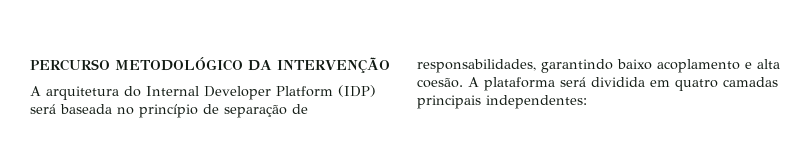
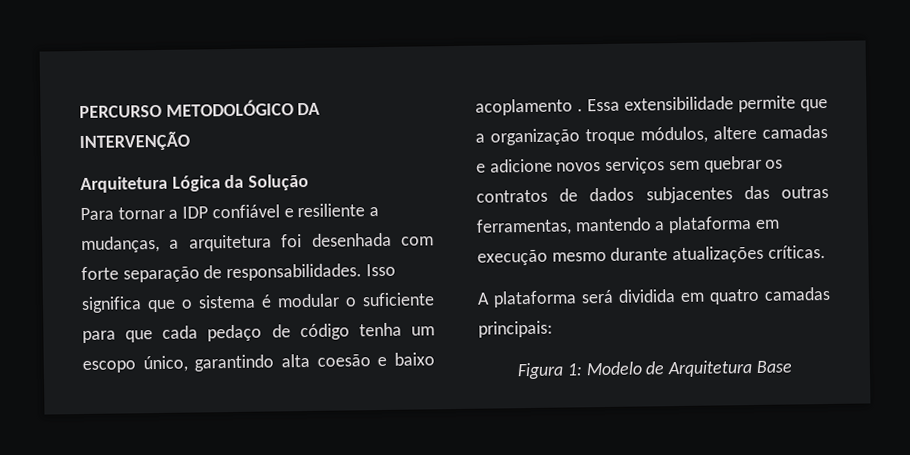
- A arquitetura do Internal Developer Platform (IDP) será baseada no princípio de separação de responsabilidades, garantindo baixo acoplamento e alta coesão. A plataforma será dividida em quatro camadas principais independentes:
+ Arquitetura Lógica da Solução
+ Para tornar a IDP confiável e resiliente a mudanças, a arquitetura foi desenhada com forte separação de responsabilidades. Isso significa que o sistema é modular o suficiente para que cada pedaço de código tenha um escopo único, garantindo alta coesão e baixo acoplamento . Essa extensibilidade permite que a organização troque módulos, altere camadas e adicione novos serviços sem quebrar os contratos de dados subjacentes das outras ferramentas, mantendo a plataforma em execução mesmo durante atualizações críticas.
+ A plataforma será dividida em quatro camadas principais:
+ Figura 1: Modelo de Arquitetura Base

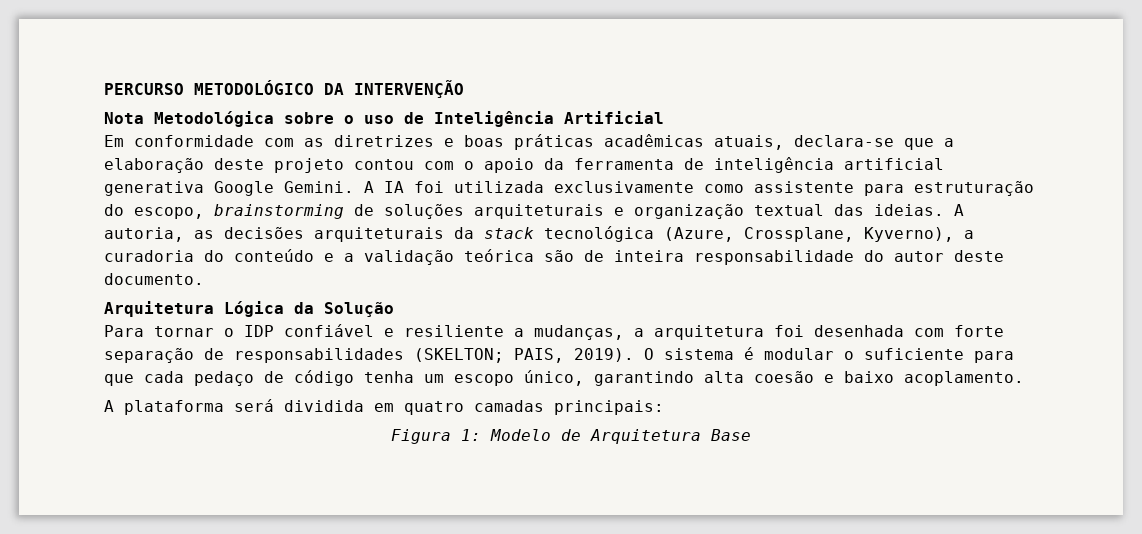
+ Nota Metodológica sobre o uso de Inteligência Artificial
+ Em conformidade com as diretrizes e boas práticas acadêmicas atuais, declara-se que a elaboração deste projeto contou com o apoio da ferramenta de inteligência artificial generativa Google Gemini. A IA foi utilizada exclusivamente como assistente para estruturação do escopo, brainstorming de soluções arquiteturais e organização textual das ideias. A autoria, as decisões arquiteturais da stack tecnológica (Azure, Crossplane, Kyverno), a curadoria do conteúdo e a validação teórica são de inteira responsabilidade do autor deste documento.
- Para tornar a IDP confiável e resiliente a mudanças, a arquitetura foi desenhada com forte separação de responsabilidades. Isso significa que o sistema é modular o suficiente para que cada pedaço de código tenha um escopo único, garantindo alta coesão e baixo acoplamento . Essa extensibilidade permite que a organização troque módulos, altere camadas e adicione novos serviços sem quebrar os contratos de dados subjacentes das outras ferramentas, mantendo a plataforma em execução mesmo durante atualizações críticas.
+ Para tornar o IDP confiável e resiliente a mudanças, a arquitetura foi desenhada com forte separação de responsabilidades (SKELTON; PAIS, 2019). O sistema é modular o suficiente para que cada pedaço de código tenha um escopo único, garantindo alta coesão e baixo acoplamento.

